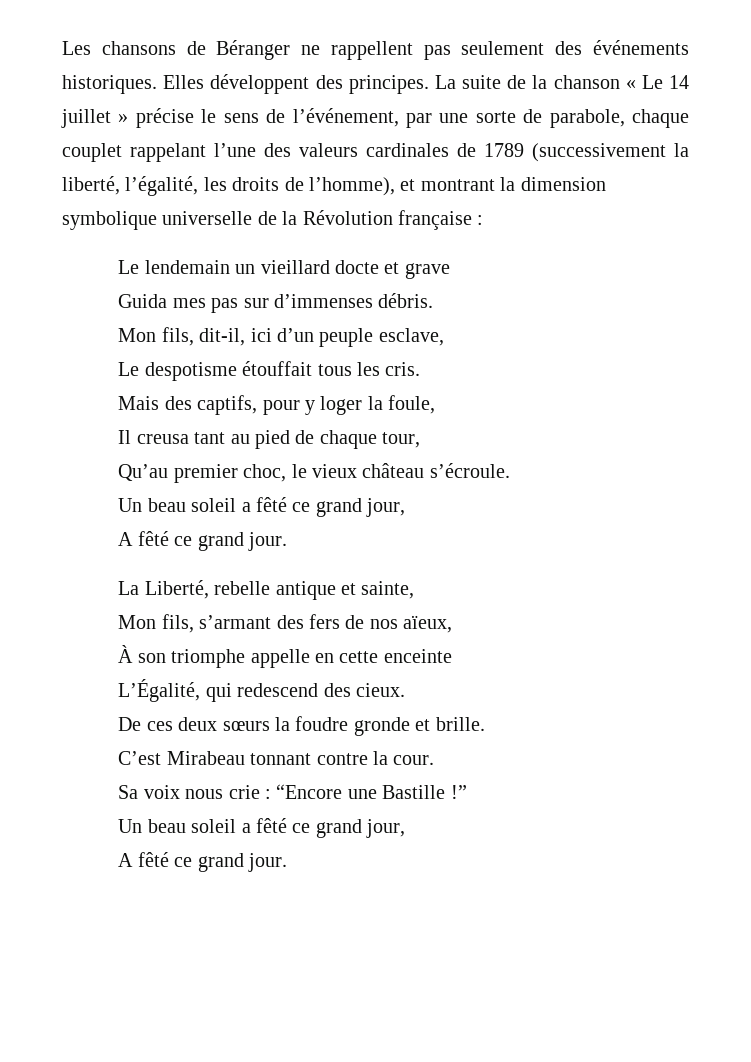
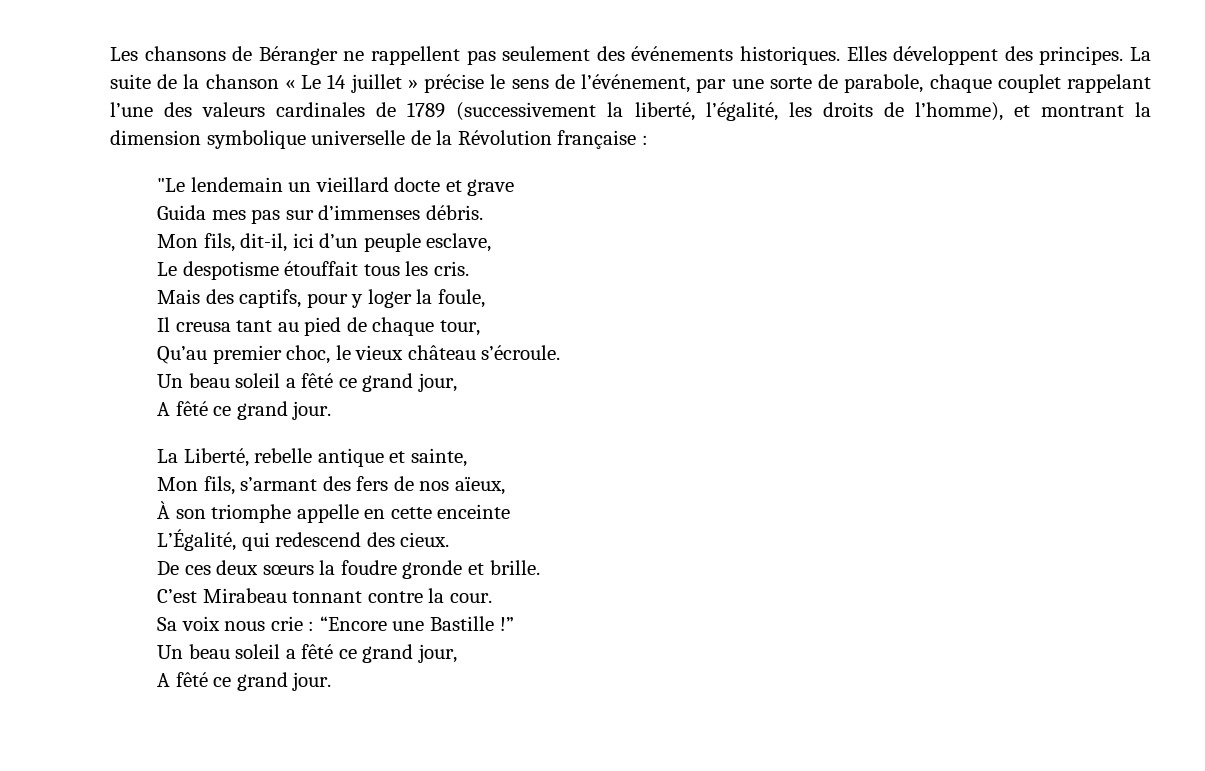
- Le lendemain un vieillard docte et grave
+ "Le lendemain un vieillard docte et grave

